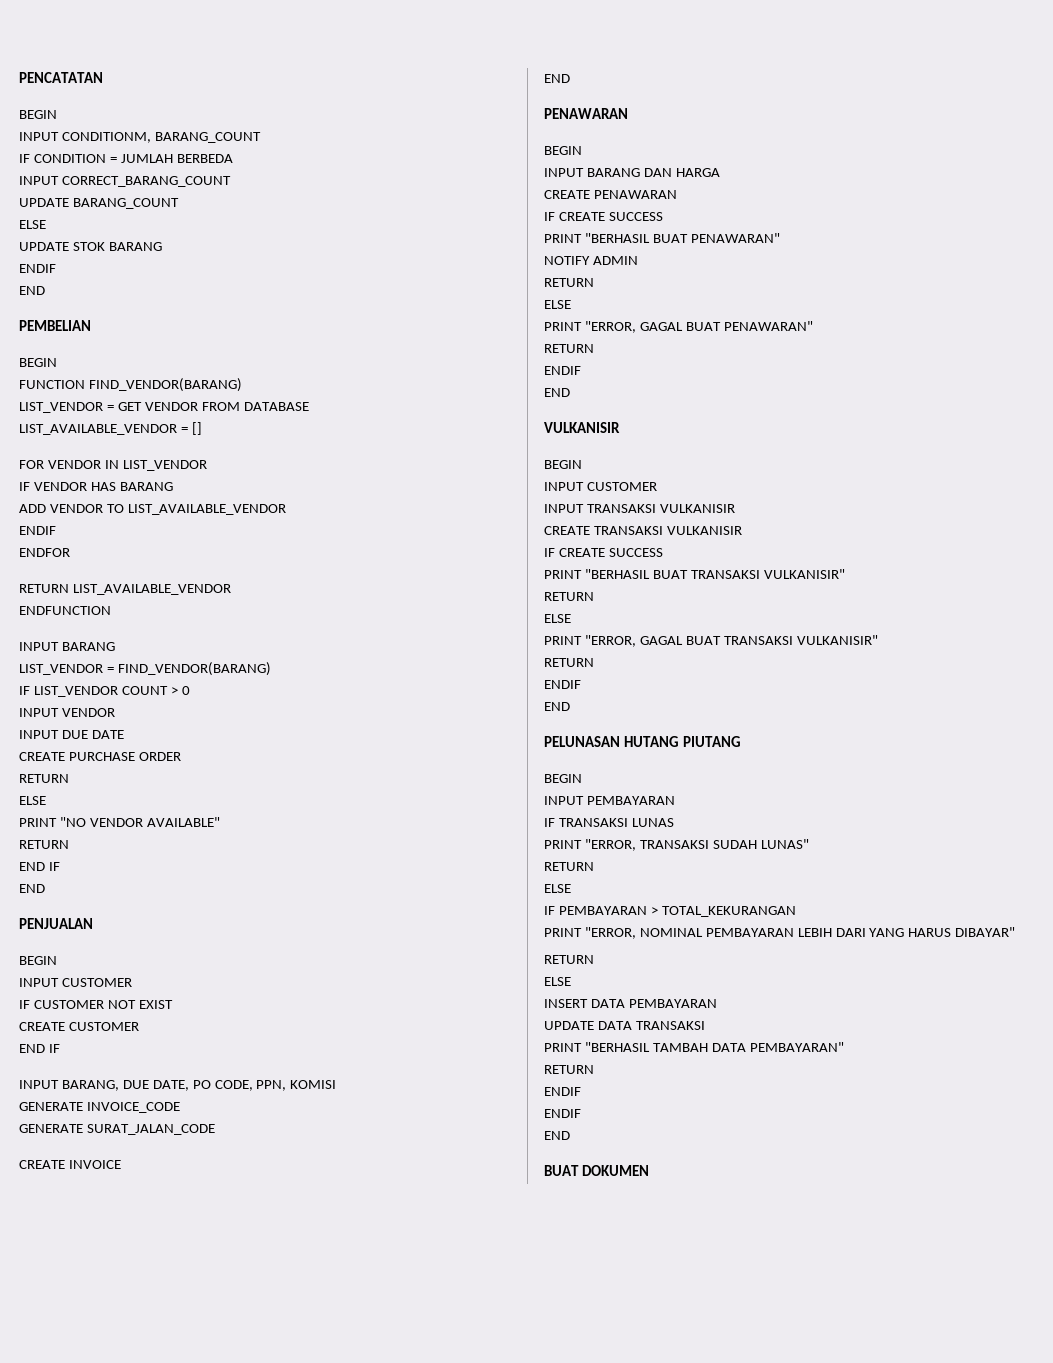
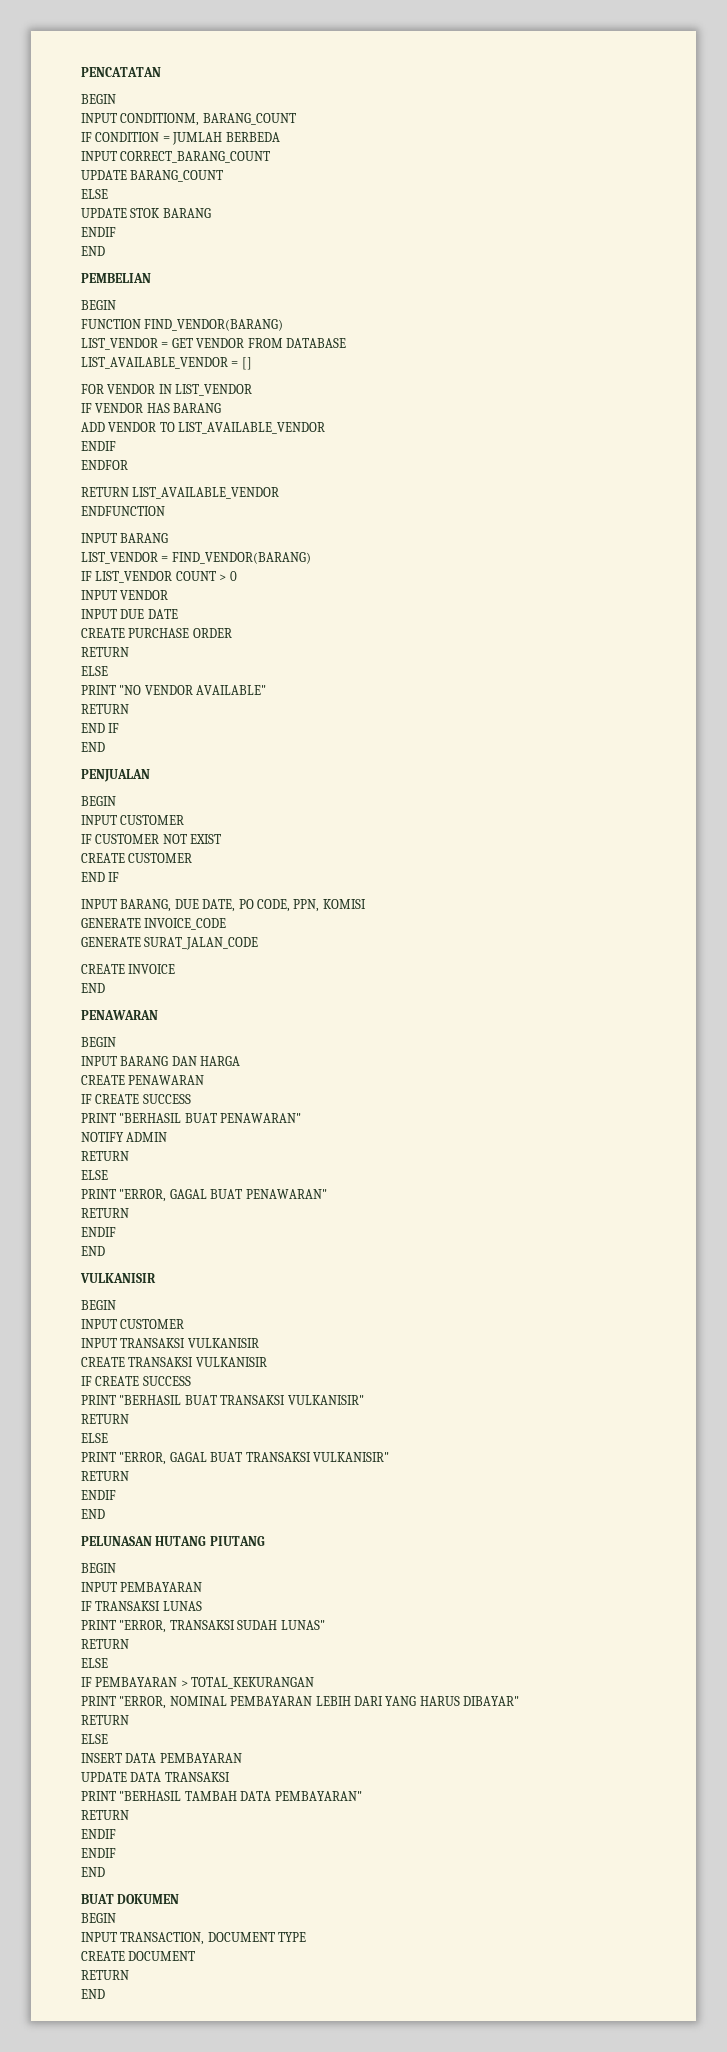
  BUAT DOKUMEN
+ BEGIN
+ INPUT TRANSACTION, DOCUMENT TYPE
+ CREATE DOCUMENT
+ RETURN
+ END

